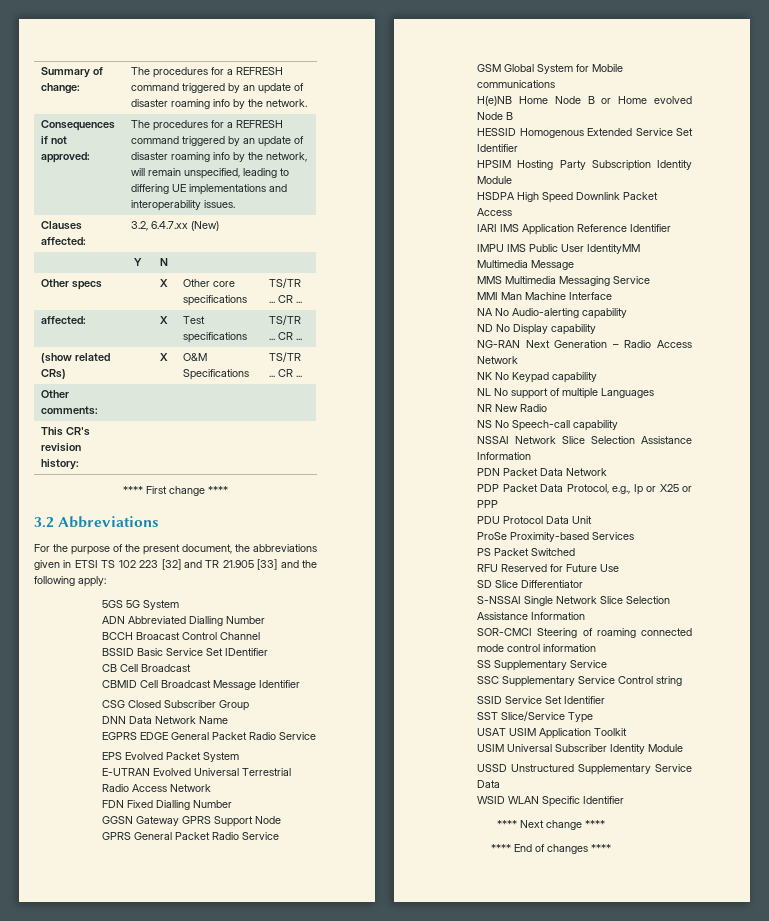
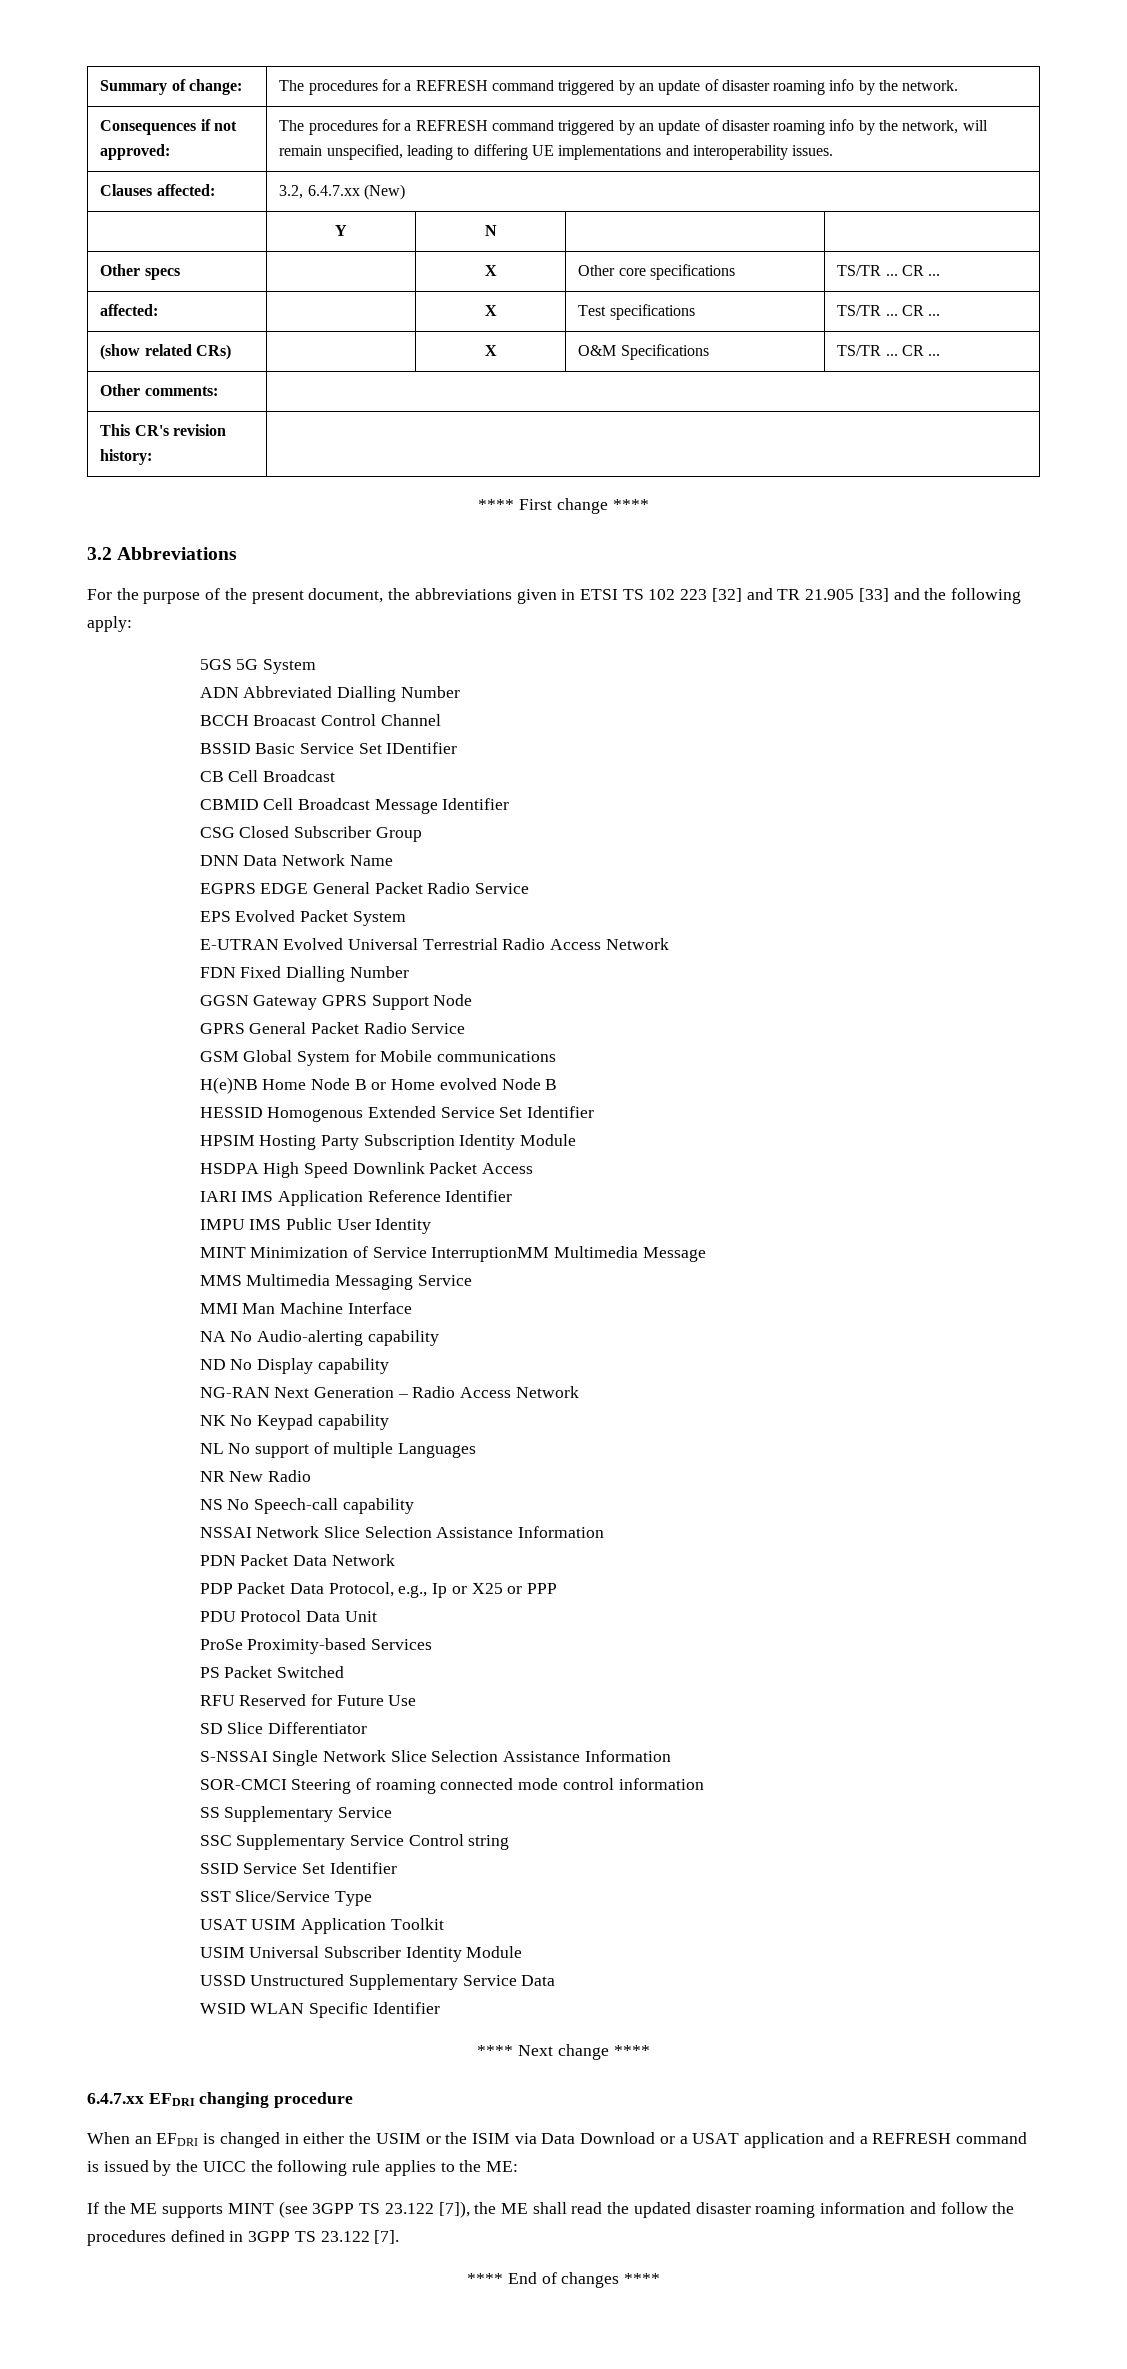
- IMPU IMS Public User IdentityMM Multimedia Message
+ IMPU IMS Public User Identity
+ MINT Minimization of Service InterruptionMM Multimedia Message
+ 6.4.7.xx EFDRI changing procedure
+ When an EFDRI is changed in either the USIM or the ISIM via Data Download or a USAT application and a REFRESH command is issued by the UICC the following rule applies to the ME:
+ If the ME supports MINT (see 3GPP TS 23.122 [7]), the ME shall read the updated disaster roaming information and follow the procedures defined in 3GPP TS 23.122 [7].

